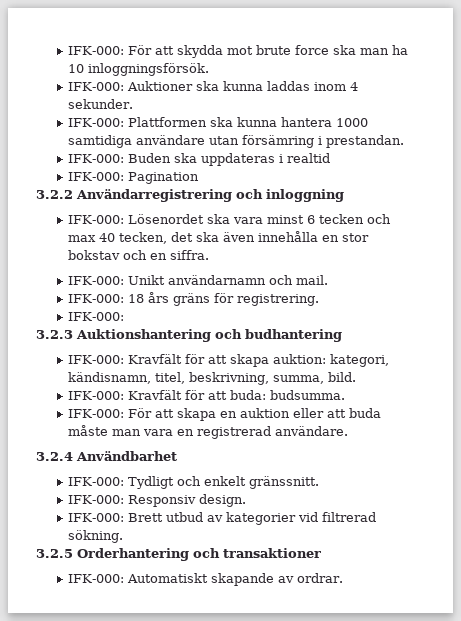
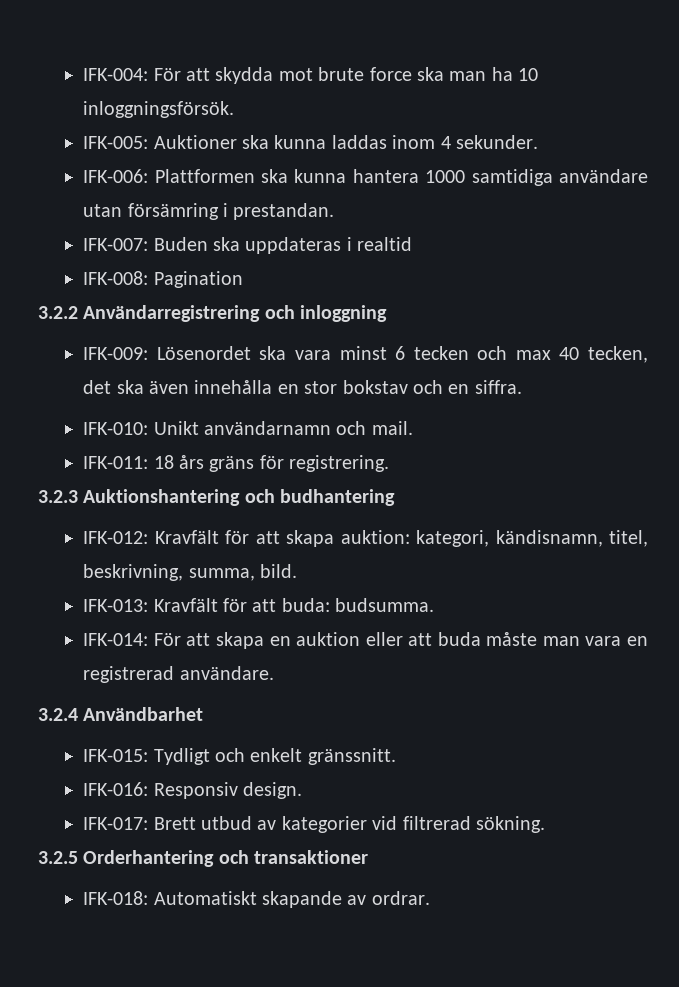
- IFK-000: För att skydda mot brute force ska man ha 10 inloggningsförsök.
+ IFK-004: För att skydda mot brute force ska man ha 10 inloggningsförsök.
- IFK-000: Auktioner ska kunna laddas inom 4 sekunder.
+ IFK-005: Auktioner ska kunna laddas inom 4 sekunder.
- IFK-000: Plattformen ska kunna hantera 1000 samtidiga användare utan försämring i prestandan.
+ IFK-006: Plattformen ska kunna hantera 1000 samtidiga användare utan försämring i prestandan.
- IFK-000: Buden ska uppdateras i realtid
+ IFK-007: Buden ska uppdateras i realtid
- IFK-000: Pagination
+ IFK-008: Pagination
- IFK-000: Lösenordet ska vara minst 6 tecken och max 40 tecken, det ska även innehålla en stor bokstav och en siffra.
+ IFK-009: Lösenordet ska vara minst 6 tecken och max 40 tecken, det ska även innehålla en stor bokstav och en siffra.
- IFK-000: Unikt användarnamn och mail.
+ IFK-010: Unikt användarnamn och mail.
- IFK-000: 18 års gräns för registrering.
- IFK-000:
+ IFK-011: 18 års gräns för registrering.
- IFK-000: Kravfält för att skapa auktion: kategori, kändisnamn, titel, beskrivning, summa, bild.
+ IFK-012: Kravfält för att skapa auktion: kategori, kändisnamn, titel, beskrivning, summa, bild.
- IFK-000: Kravfält för att buda: budsumma.
+ IFK-013: Kravfält för att buda: budsumma.
- IFK-000: För att skapa en auktion eller att buda måste man vara en registrerad användare.
+ IFK-014: För att skapa en auktion eller att buda måste man vara en registrerad användare.
- IFK-000: Tydligt och enkelt gränssnitt.
+ IFK-015: Tydligt och enkelt gränssnitt.
- IFK-000: Responsiv design.
+ IFK-016: Responsiv design.
- IFK-000: Brett utbud av kategorier vid filtrerad sökning.
+ IFK-017: Brett utbud av kategorier vid filtrerad sökning.
- IFK-000: Automatiskt skapande av ordrar.
+ IFK-018: Automatiskt skapande av ordrar.

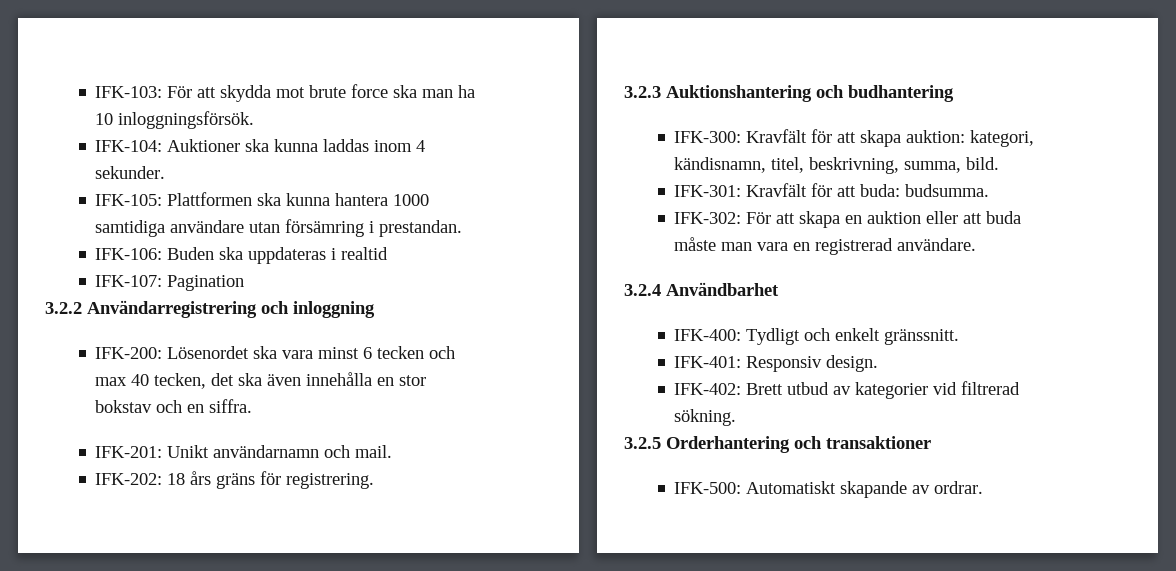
- IFK-004: För att skydda mot brute force ska man ha 10 inloggningsförsök.
+ IFK-103: För att skydda mot brute force ska man ha 10 inloggningsförsök.
- IFK-005: Auktioner ska kunna laddas inom 4 sekunder.
+ IFK-104: Auktioner ska kunna laddas inom 4 sekunder.
- IFK-006: Plattformen ska kunna hantera 1000 samtidiga användare utan försämring i prestandan.
+ IFK-105: Plattformen ska kunna hantera 1000 samtidiga användare utan försämring i prestandan.
- IFK-007: Buden ska uppdateras i realtid
+ IFK-106: Buden ska uppdateras i realtid
- IFK-008: Pagination
+ IFK-107: Pagination
- IFK-009: Lösenordet ska vara minst 6 tecken och max 40 tecken, det ska även innehålla en stor bokstav och en siffra.
+ IFK-200: Lösenordet ska vara minst 6 tecken och max 40 tecken, det ska även innehålla en stor bokstav och en siffra.
- IFK-010: Unikt användarnamn och mail.
+ IFK-201: Unikt användarnamn och mail.
- IFK-011: 18 års gräns för registrering.
+ IFK-202: 18 års gräns för registrering.
- IFK-012: Kravfält för att skapa auktion: kategori, kändisnamn, titel, beskrivning, summa, bild.
+ IFK-300: Kravfält för att skapa auktion: kategori, kändisnamn, titel, beskrivning, summa, bild.
- IFK-013: Kravfält för att buda: budsumma.
+ IFK-301: Kravfält för att buda: budsumma.
- IFK-014: För att skapa en auktion eller att buda måste man vara en registrerad användare.
+ IFK-302: För att skapa en auktion eller att buda måste man vara en registrerad användare.
- IFK-015: Tydligt och enkelt gränssnitt.
+ IFK-400: Tydligt och enkelt gränssnitt.
- IFK-016: Responsiv design.
+ IFK-401: Responsiv design.
- IFK-017: Brett utbud av kategorier vid filtrerad sökning.
+ IFK-402: Brett utbud av kategorier vid filtrerad sökning.
- IFK-018: Automatiskt skapande av ordrar.
+ IFK-500: Automatiskt skapande av ordrar.

